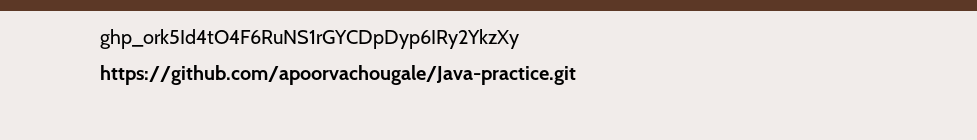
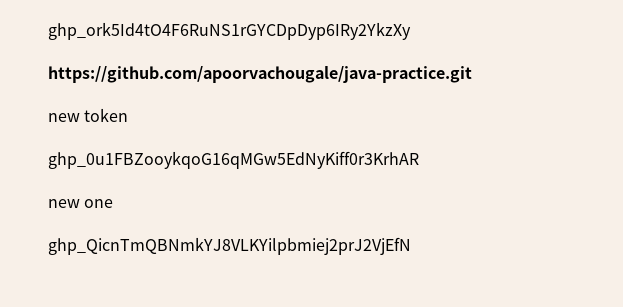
- https://github.com/apoorvachougale/Java-practice.git
+ https://github.com/apoorvachougale/java-practice.git
+ new token
+ 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
+ new one
+ 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

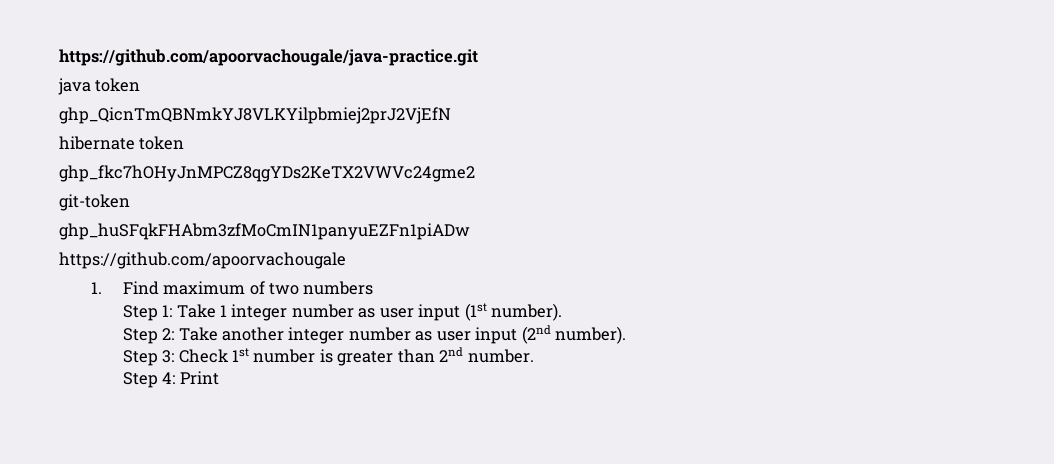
- 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
- new token
- 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
- new one
+ java token
  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
+ hibernate token
+ 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
+ git-token
+ 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
+ https://github.com/apoorvachougale
+ 1. Find maximum of two numbers
+ Step 1: Take 1 integer number as user input (1st number).
+ Step 2: Take another integer number as user input (2nd number).
+ Step 3: Check 1st number is greater than 2nd number.
+ Step 4: Print

